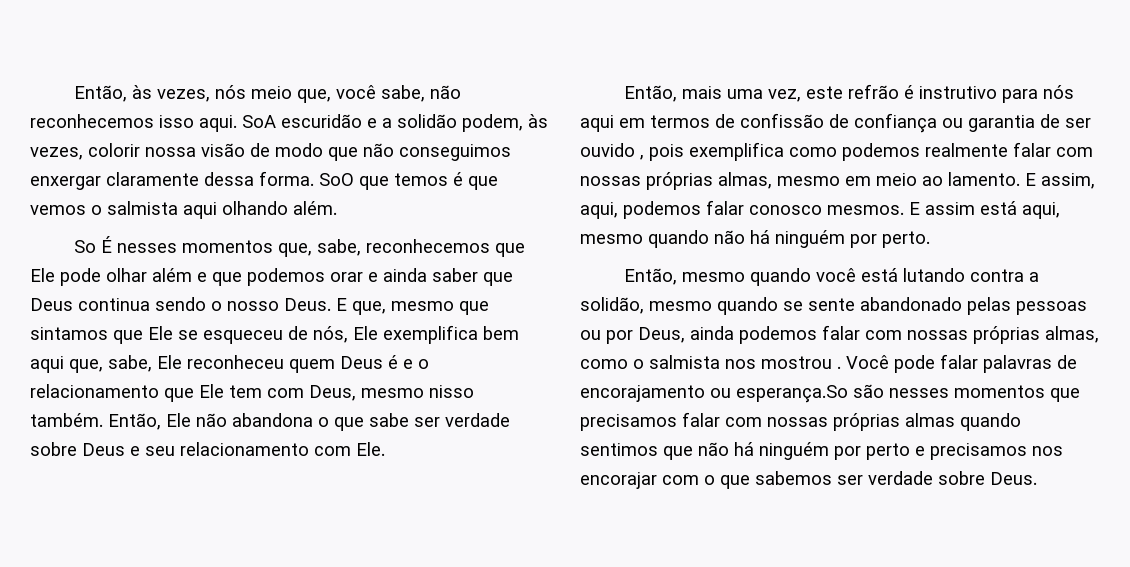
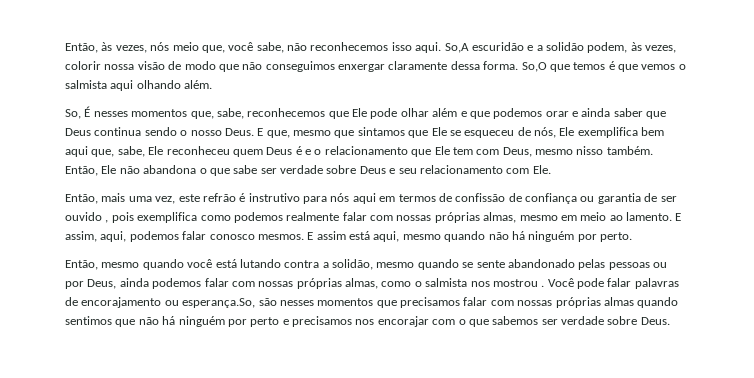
- SoA escuridão e a solidão podem, às vezes, colorir nossa visão de modo que não conseguimos enxergar claramente dessa forma.
+ So,A escuridão e a solidão podem, às vezes, colorir nossa visão de modo que não conseguimos enxergar claramente dessa forma.
- SoO que temos é que vemos o salmista aqui olhando além.
+ So,O que temos é que vemos o salmista aqui olhando além.
- So É nesses momentos que, sabe, reconhecemos que Ele pode olhar além e que podemos orar e ainda saber que Deus continua sendo o nosso Deus.
+ So, É nesses momentos que, sabe, reconhecemos que Ele pode olhar além e que podemos orar e ainda saber que Deus continua sendo o nosso Deus.
- Você pode falar palavras de encorajamento ou esperança.So são nesses momentos que precisamos falar com nossas próprias almas quando sentimos que não há ninguém por perto e precisamos nos encorajar com o que sabemos ser verdade sobre Deus.
+ Você pode falar palavras de encorajamento ou esperança.So, são nesses momentos que precisamos falar com nossas próprias almas quando sentimos que não há ninguém por perto e precisamos nos encorajar com o que sabemos ser verdade sobre Deus.

